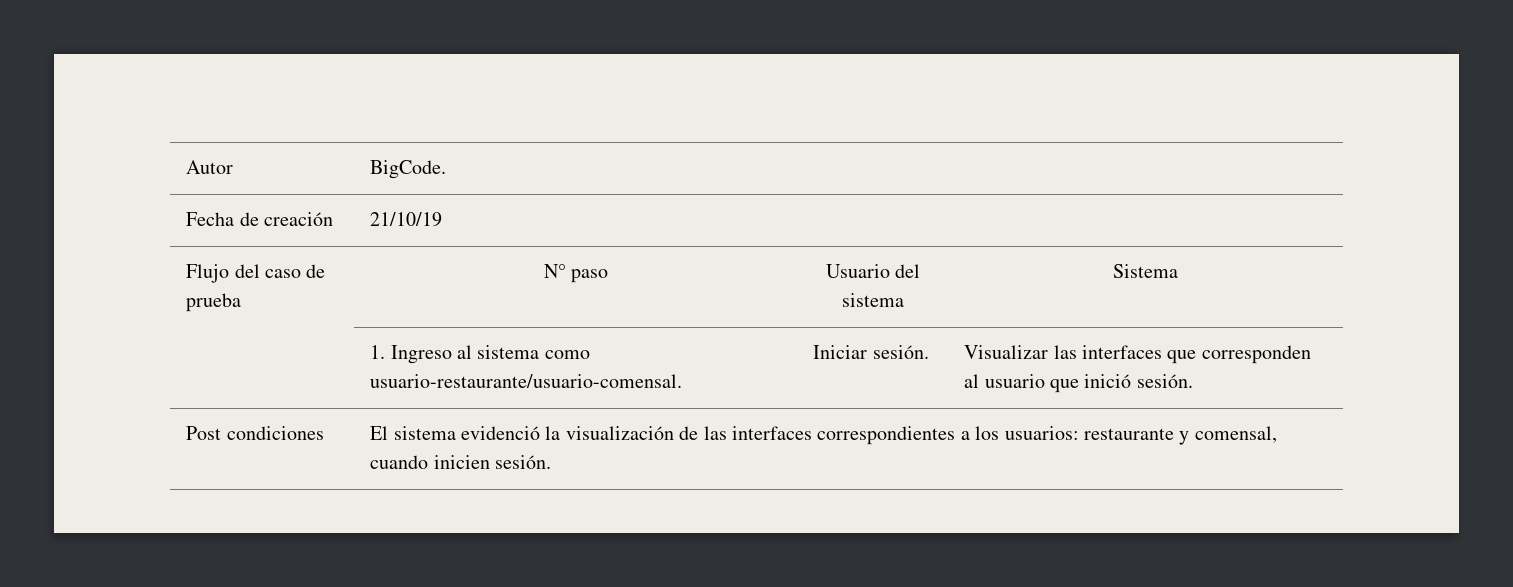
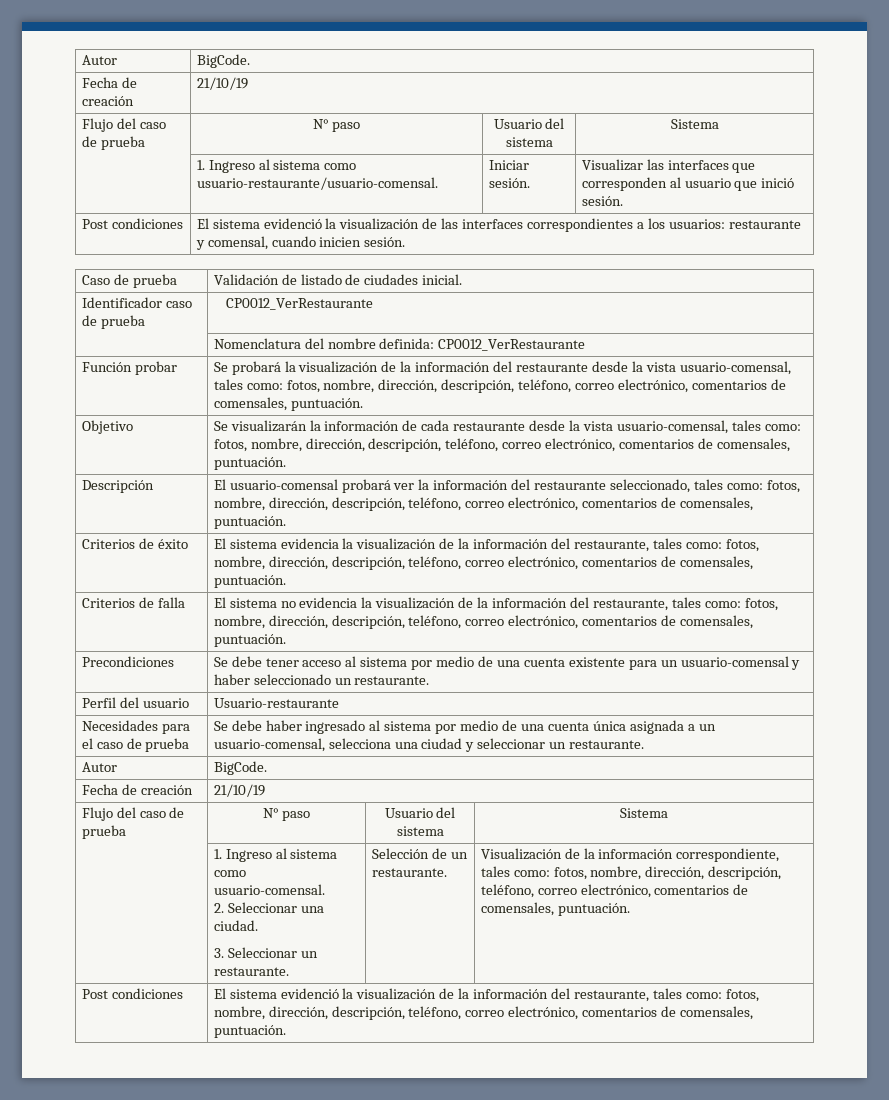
+ Caso de prueba | Validación de listado de ciudades inicial.
+ Identificador caso de prueba | CP0012_VerRestaurante
+ | Nomenclatura del nombre definida: CP0012_VerRestaurante
+ Función probar | Se probará la visualización de la información del restaurante desde la vista usuario-comensal, tales como: fotos, nombre, dirección, descripción, teléfono, correo electrónico, comentarios de comensales, puntuación.
+ Objetivo | Se visualizarán la información de cada restaurante desde la vista usuario-comensal, tales como: fotos, nombre, dirección, descripción, teléfono, correo electrónico, comentarios de comensales, puntuación.
+ Descripción | El usuario-comensal probará ver la información del restaurante seleccionado, tales como: fotos, nombre, dirección, descripción, teléfono, correo electrónico, comentarios de comensales, puntuación.
+ Criterios de éxito | El sistema evidencia la visualización de la información del restaurante, tales como: fotos, nombre, dirección, descripción, teléfono, correo electrónico, comentarios de comensales, puntuación.
+ Criterios de falla | El sistema no evidencia la visualización de la información del restaurante, tales como: fotos, nombre, dirección, descripción, teléfono, correo electrónico, comentarios de comensales, puntuación.
+ Precondiciones | Se debe tener acceso al sistema por medio de una cuenta existente para un usuario-comensal y haber seleccionado un restaurante.
+ Perfil del usuario | Usuario-restaurante
+ Necesidades para el caso de prueba | Se debe haber ingresado al sistema por medio de una cuenta única asignada a un usuario-comensal, selecciona una ciudad y seleccionar un restaurante.
+ Autor | BigCode.
+ Fecha de creación | 21/10/19
+ Flujo del caso de prueba | N° paso | Usuario del sistema | Sistema
+ | 1. Ingreso al sistema como usuario-comensal.
+ 2. Seleccionar una ciudad.
+ 3. Seleccionar un restaurante. | Selección de un restaurante. | Visualización de la información correspondiente, tales como: fotos, nombre, dirección, descripción, teléfono, correo electrónico, comentarios de comensales, puntuación.
+ Post condiciones | El sistema evidenció la visualización de la información del restaurante, tales como: fotos, nombre, dirección, descripción, teléfono, correo electrónico, comentarios de comensales, puntuación.

